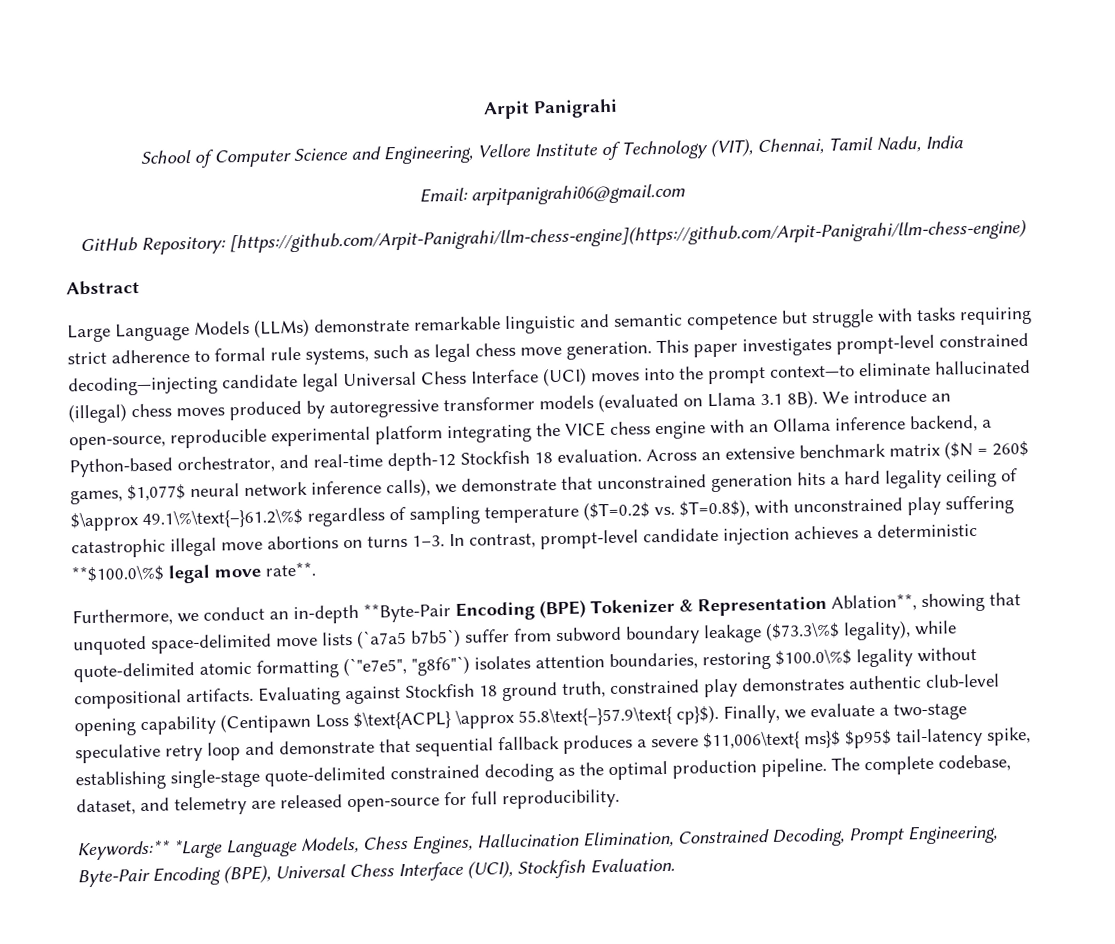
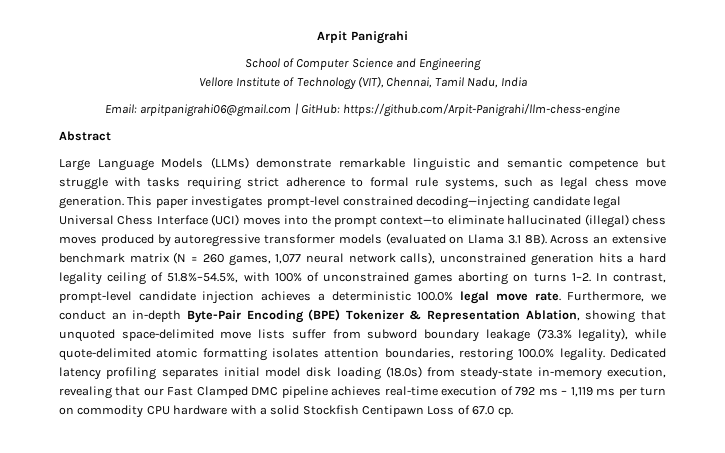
- School of Computer Science and Engineering, Vellore Institute of Technology (VIT), Chennai, Tamil Nadu, India
+ School of Computer Science and Engineering
+ Vellore Institute of Technology (VIT), Chennai, Tamil Nadu, India
- Email: arpitpanigrahi06@gmail.com
- GitHub Repository: [https://github.com/Arpit-Panigrahi/llm-chess-engine](https://github.com/Arpit-Panigrahi/llm-chess-engine)
+ Email: arpitpanigrahi06@gmail.com | GitHub: https://github.com/Arpit-Panigrahi/llm-chess-engine
- We introduce an open-source, reproducible experimental platform integrating the VICE chess engine with an Ollama inference backend, a Python-based orchestrator, and real-time depth-12 Stockfish 18 evaluation.
- Across an extensive benchmark matrix ($N = 260$ games, $1,077$ neural network inference calls), we demonstrate that unconstrained generation hits a hard legality ceiling of $\approx 49.1\%\text{–}61.2\%$ regardless of sampling temperature ($T=0.2$ vs. $T=0.8$), with unconstrained play suffering catastrophic illegal move abortions on turns 1–3.
+ Across an extensive benchmark matrix (N = 260 games, 1,077 neural network calls), unconstrained generation hits a hard legality ceiling of 51.8%–54.5%, with 100% of unconstrained games aborting on turns 1–2.
- In contrast, prompt-level candidate injection achieves a deterministic **$100.0\%$ legal move rate**.
- Furthermore, we conduct an in-depth **Byte-Pair Encoding (BPE) Tokenizer & Representation Ablation**, showing that unquoted space-delimited move lists (`a7a5 b7b5`) suffer from subword boundary leakage ($73.3\%$ legality), while quote-delimited atomic formatting (`"e7e5", "g8f6"`) isolates attention boundaries, restoring $100.0\%$ legality without compositional artifacts. Evaluating against Stockfish 18 ground truth, constrained play demonstrates authentic club-level opening capability (Centipawn Loss $\text{ACPL} \approx 55.8\text{–}57.9\text{ cp}$). Finally, we evaluate a two-stage speculative retry loop and demonstrate that sequential fallback produces a severe $11,006\text{ ms}$ $p95$ tail-latency spike, establishing single-stage quote-delimited constrained decoding as the optimal production pipeline. The complete codebase, dataset, and telemetry are released open-source for full reproducibility.
- Keywords:** *Large Language Models, Chess Engines, Hallucination Elimination, Constrained Decoding, Prompt Engineering, Byte-Pair Encoding (BPE), Universal Chess Interface (UCI), Stockfish Evaluation.
+ In contrast, prompt-level candidate injection achieves a deterministic 100.0% legal move rate. Furthermore, we conduct an in-depth Byte-Pair Encoding (BPE) Tokenizer & Representation Ablation, showing that unquoted space-delimited move lists suffer from subword boundary leakage (73.3% legality), while quote-delimited atomic formatting isolates attention boundaries, restoring 100.0% legality. Dedicated latency profiling separates initial model disk loading (18.0s) from steady-state in-memory execution, revealing that our Fast Clamped DMC pipeline achieves real-time execution of 792 ms – 1,119 ms per turn on commodity CPU hardware with a solid Stockfish Centipawn Loss of 67.0 cp.

